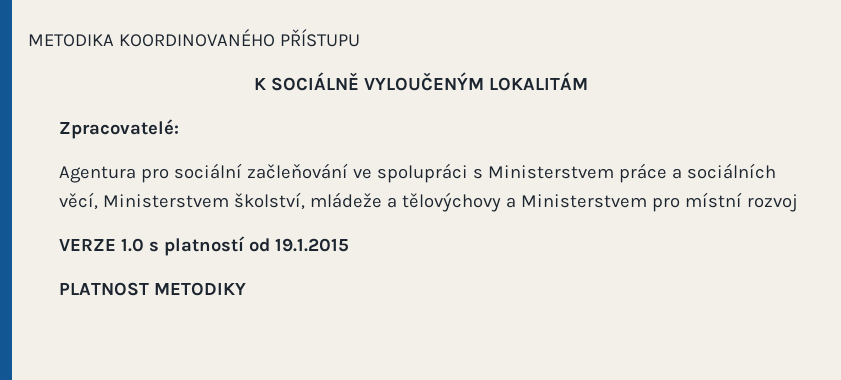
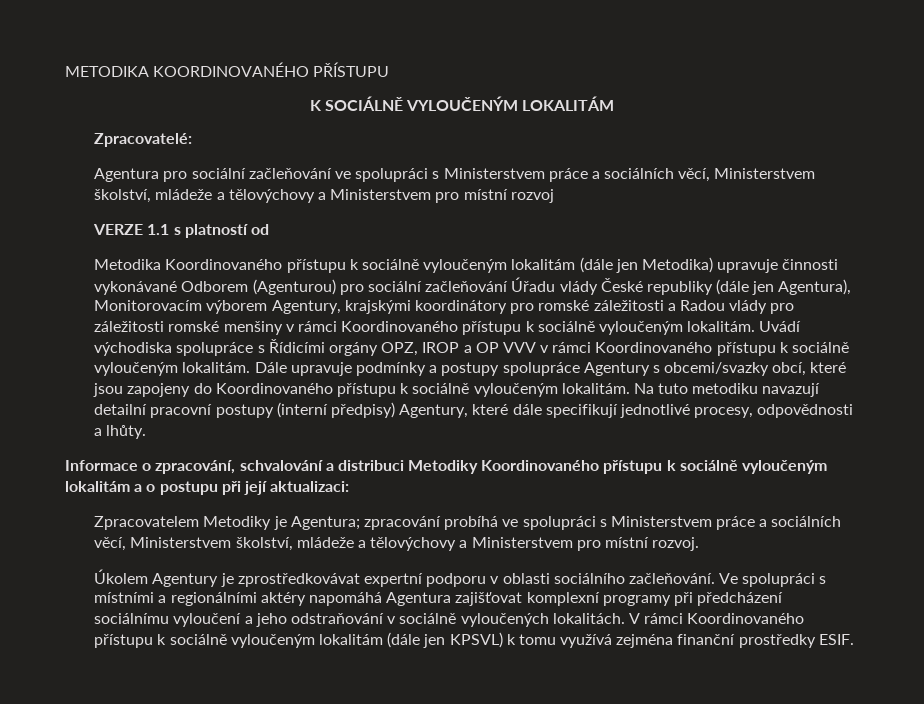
- VERZE 1.0 s platností od 19.1.2015
- PLATNOST METODIKY
+ VERZE 1.1 s platností od
+ Metodika Koordinovaného přístupu k sociálně vyloučeným lokalitám (dále jen Metodika) upravuje činnosti vykonávané Odborem (Agenturou) pro sociální začleňování Úřadu vlády České republiky (dále jen Agentura), Monitorovacím výborem Agentury, krajskými koordinátory pro romské záležitosti a Radou vlády pro záležitosti romské menšiny v rámci Koordinovaného přístupu k sociálně vyloučeným lokalitám. Uvádí východiska spolupráce s Řídicími orgány OPZ, IROP a OP VVV v rámci Koordinovaného přístupu k sociálně vyloučeným lokalitám. Dále upravuje podmínky a postupy spolupráce Agentury s obcemi/svazky obcí, které jsou zapojeny do Koordinovaného přístupu k sociálně vyloučeným lokalitám. Na tuto metodiku navazují detailní pracovní postupy (interní předpisy) Agentury, které dále specifikují jednotlivé procesy, odpovědnosti a lhůty.
+ Informace o zpracování, schvalování a distribuci Metodiky Koordinovaného přístupu k sociálně vyloučeným lokalitám a o postupu při její aktualizaci:
+ Zpracovatelem Metodiky je Agentura; zpracování probíhá ve spolupráci s Ministerstvem práce a sociálních věcí, Ministerstvem školství, mládeže a tělovýchovy a Ministerstvem pro místní rozvoj.
+ Úkolem Agentury je zprostředkovávat expertní podporu v oblasti sociálního začleňování. Ve spolupráci s místními a regionálními aktéry napomáhá Agentura zajišťovat komplexní programy při předcházení sociálnímu vyloučení a jeho odstraňování v sociálně vyloučených lokalitách. V rámci Koordinovaného přístupu k sociálně vyloučeným lokalitám (dále jen KPSVL) k tomu využívá zejména finanční prostředky ESIF.

